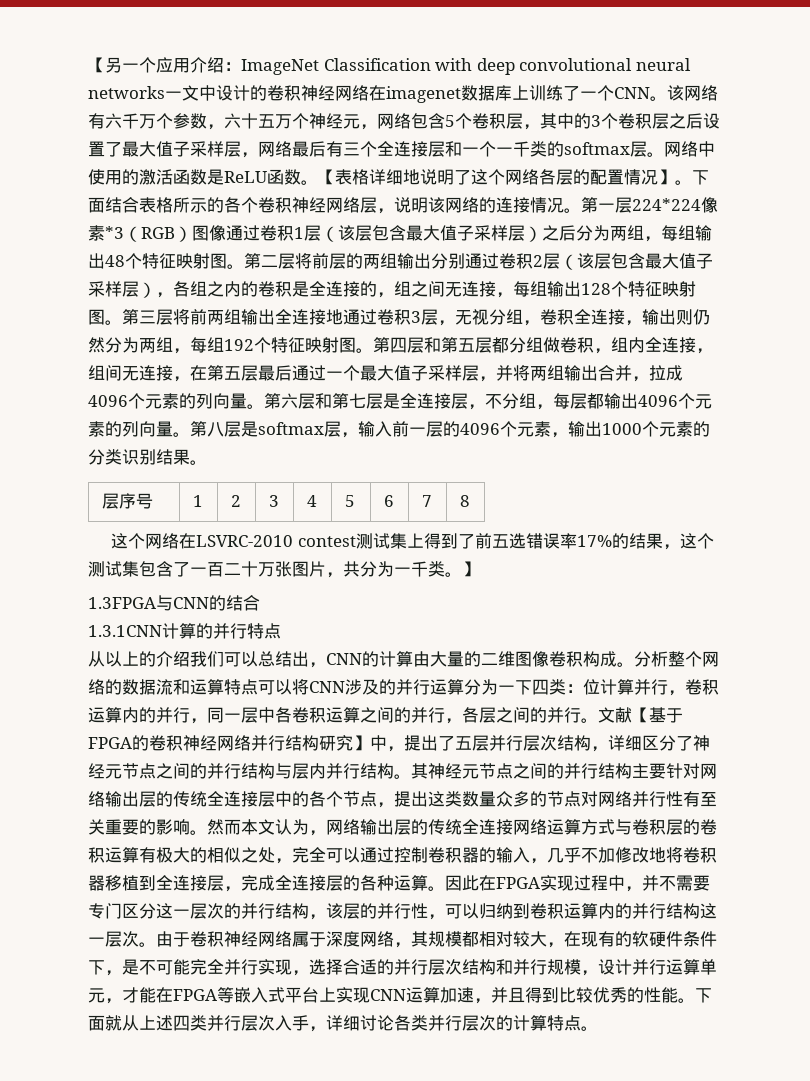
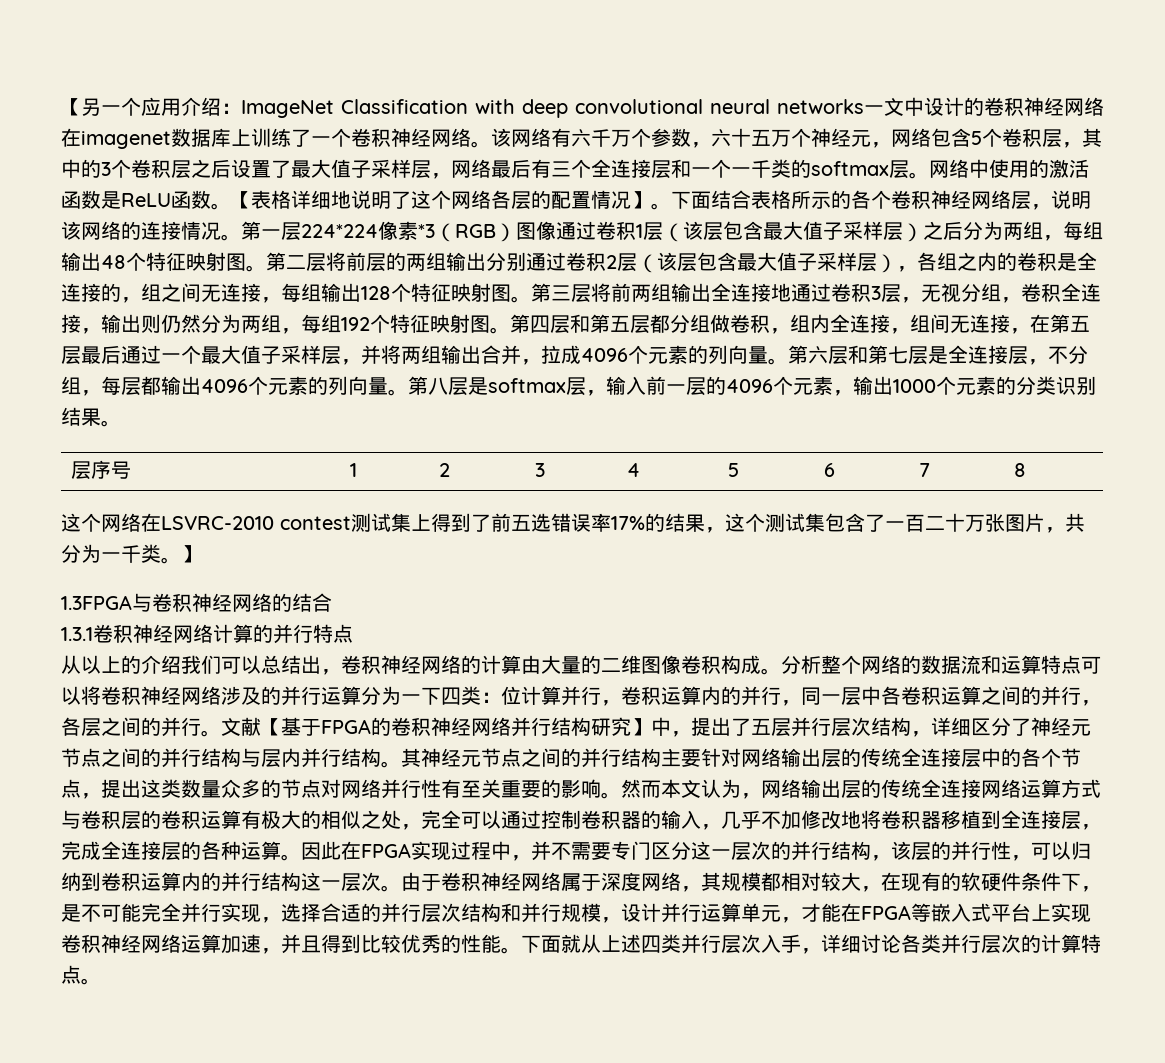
- 【另一个应用介绍：ImageNet Classification with deep convolutional neural networks一文中设计的卷积神经网络在imagenet数据库上训练了一个CNN。
+ 【另一个应用介绍：ImageNet Classification with deep convolutional neural networks一文中设计的卷积神经网络在imagenet数据库上训练了一个卷积神经网络。
- 1.3FPGA与CNN的结合
+ 1.3FPGA与卷积神经网络的结合
- 1.3.1CNN计算的并行特点
+ 1.3.1卷积神经网络计算的并行特点
- 从以上的介绍我们可以总结出，CNN的计算由大量的二维图像卷积构成。
+ 从以上的介绍我们可以总结出，卷积神经网络的计算由大量的二维图像卷积构成。
- 分析整个网络的数据流和运算特点可以将CNN涉及的并行运算分为一下四类：位计算并行，卷积运算内的并行，同一层中各卷积运算之间的并行，各层之间的并行。
+ 分析整个网络的数据流和运算特点可以将卷积神经网络涉及的并行运算分为一下四类：位计算并行，卷积运算内的并行，同一层中各卷积运算之间的并行，各层之间的并行。
- 由于卷积神经网络属于深度网络，其规模都相对较大，在现有的软硬件条件下，是不可能完全并行实现，选择合适的并行层次结构和并行规模，设计并行运算单元，才能在FPGA等嵌入式平台上实现CNN运算加速，并且得到比较优秀的性能。
+ 由于卷积神经网络属于深度网络，其规模都相对较大，在现有的软硬件条件下，是不可能完全并行实现，选择合适的并行层次结构和并行规模，设计并行运算单元，才能在FPGA等嵌入式平台上实现卷积神经网络运算加速，并且得到比较优秀的性能。

